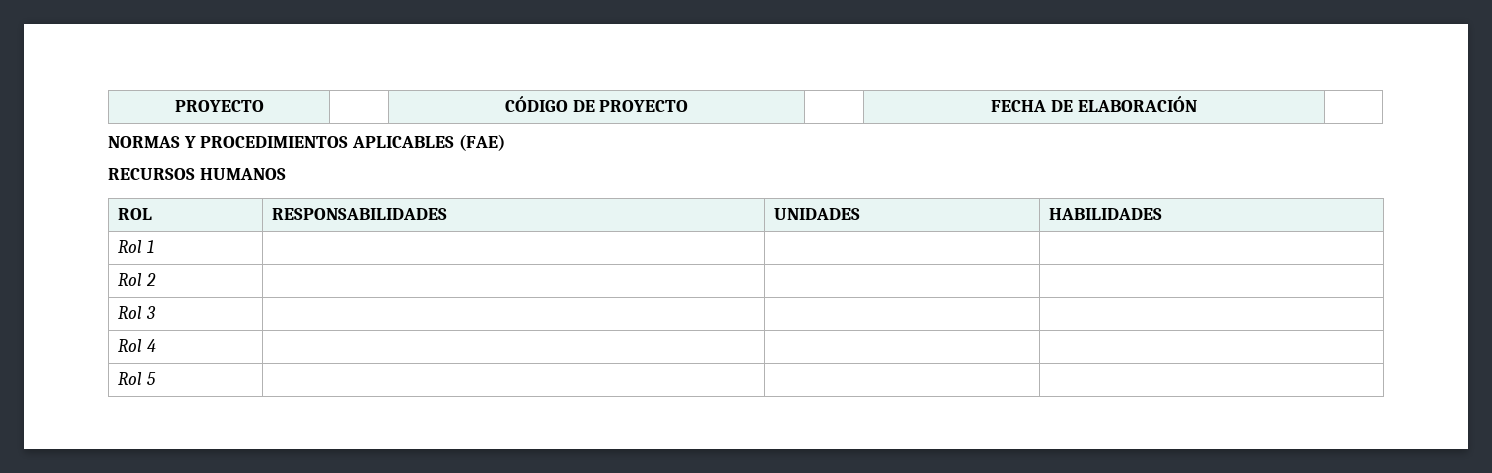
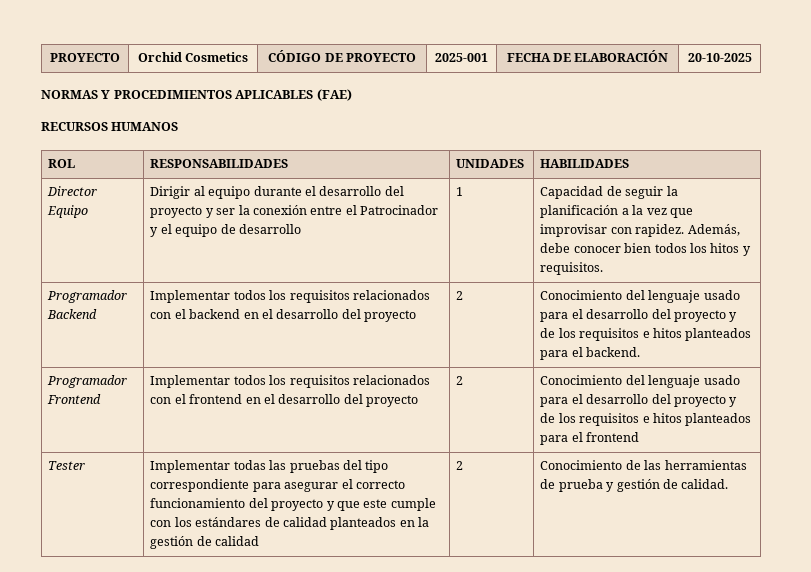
- PROYECTO | | CÓDIGO DE PROYECTO | | FECHA DE ELABORACIÓN |
+ PROYECTO | Orchid Cosmetics | CÓDIGO DE PROYECTO | 2025-001 | FECHA DE ELABORACIÓN | 20-10-2025
- Rol 1 | | |
- Rol 2 | | |
- Rol 3 | | |
- Rol 4 | | |
- Rol 5 | | |
+ Director Equipo | Dirigir al equipo durante el desarrollo del proyecto y ser la conexión entre el Patrocinador y el equipo de desarrollo | 1 | Capacidad de seguir la planificación a la vez que improvisar con rapidez. Además, debe conocer bien todos los hitos y requisitos.
+ Programador Backend | Implementar todos los requisitos relacionados con el backend en el desarrollo del proyecto | 2 | Conocimiento del lenguaje usado para el desarrollo del proyecto y de los requisitos e hitos planteados para el backend.
+ Programador Frontend | Implementar todos los requisitos relacionados con el frontend en el desarrollo del proyecto | 2 | Conocimiento del lenguaje usado para el desarrollo del proyecto y de los requisitos e hitos planteados para el frontend
+ Tester | Implementar todas las pruebas del tipo correspondiente para asegurar el correcto funcionamiento del proyecto y que este cumple con los estándares de calidad planteados en la gestión de calidad | 2 | Conocimiento de las herramientas de prueba y gestión de calidad.

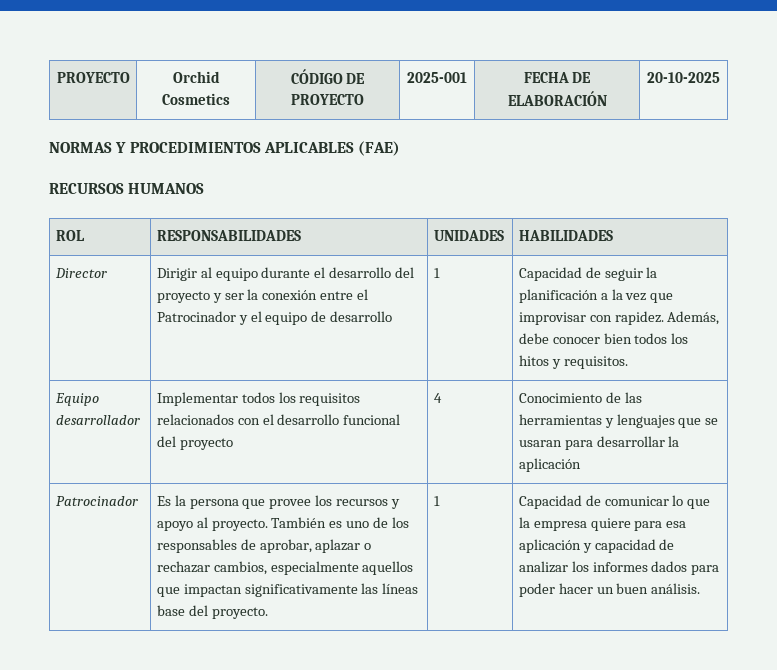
- Director Equipo
+ Director
- Programador Backend | Implementar todos los requisitos relacionados con el backend en el desarrollo del proyecto | 2 | Conocimiento del lenguaje usado para el desarrollo del proyecto y de los requisitos e hitos planteados para el backend.
- Programador Frontend | Implementar todos los requisitos relacionados con el frontend en el desarrollo del proyecto | 2 | Conocimiento del lenguaje usado para el desarrollo del proyecto y de los requisitos e hitos planteados para el frontend
- Tester | Implementar todas las pruebas del tipo correspondiente para asegurar el correcto funcionamiento del proyecto y que este cumple con los estándares de calidad planteados en la gestión de calidad | 2 | Conocimiento de las herramientas de prueba y gestión de calidad.
+ Equipo desarrollador | Implementar todos los requisitos relacionados con el desarrollo funcional del proyecto | 4 | Conocimiento de las herramientas y lenguajes que se usaran para desarrollar la aplicación
+ Patrocinador | Es la persona que provee los recursos y apoyo al proyecto. También es uno de los responsables de aprobar, aplazar o rechazar cambios, especialmente aquellos que impactan significativamente las líneas base del proyecto. | 1 | Capacidad de comunicar lo que la empresa quiere para esa aplicación y capacidad de analizar los informes dados para poder hacer un buen análisis.

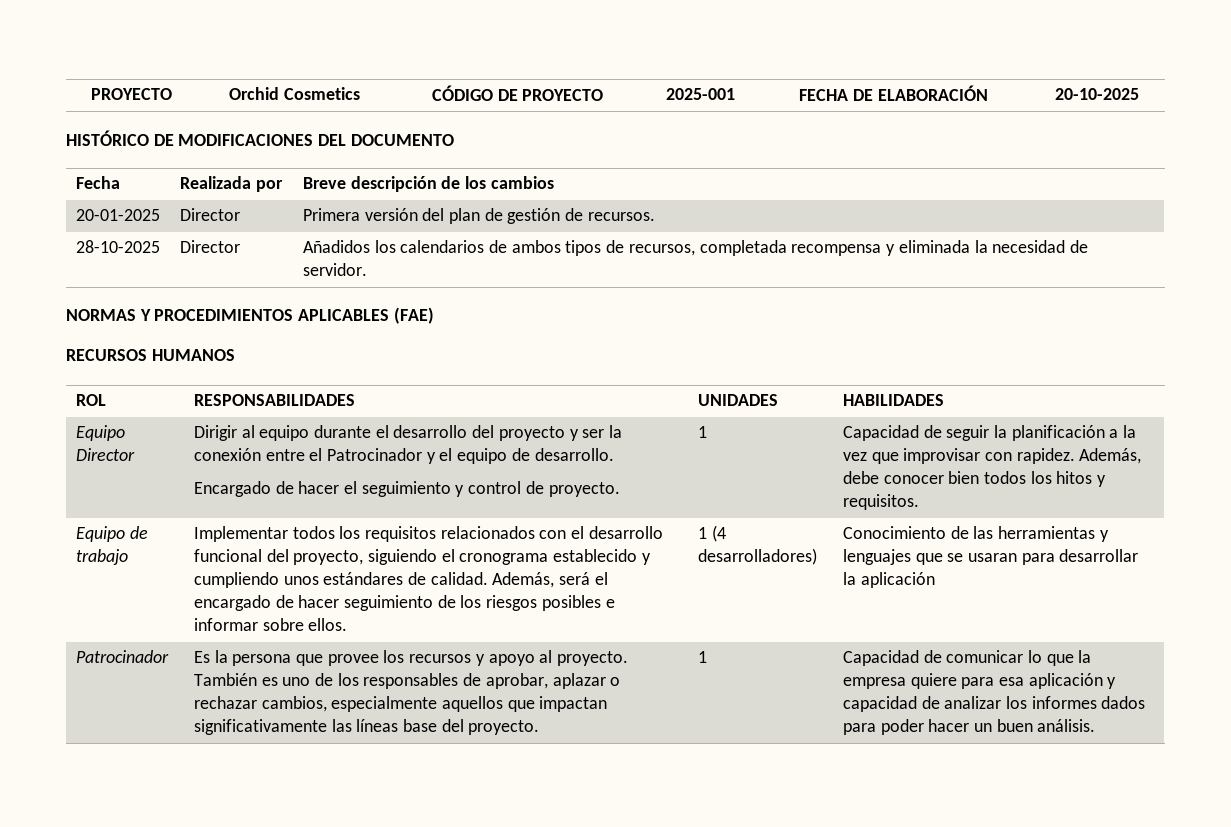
+ HISTÓRICO DE MODIFICACIONES DEL DOCUMENTO
+ Fecha | Realizada por | Breve descripción de los cambios
+ 20-01-2025 | Director | Primera versión del plan de gestión de recursos.
+ 28-10-2025 | Director | Añadidos los calendarios de ambos tipos de recursos, completada recompensa y eliminada la necesidad de servidor.
- Director
+ Equipo Director
- Dirigir al equipo durante el desarrollo del proyecto y ser la conexión entre el Patrocinador y el equipo de desarrollo
+ Dirigir al equipo durante el desarrollo del proyecto y ser la conexión entre el Patrocinador y el equipo de desarrollo.
+ Encargado de hacer el seguimiento y control de proyecto.
- Equipo desarrollador
+ Equipo de trabajo
- Implementar todos los requisitos relacionados con el desarrollo funcional del proyecto | 4
+ Implementar todos los requisitos relacionados con el desarrollo funcional del proyecto, siguiendo el cronograma establecido y cumpliendo unos estándares de calidad. Además, será el encargado de hacer seguimiento de los riesgos posibles e informar sobre ellos. | 1 (4 desarrolladores)

